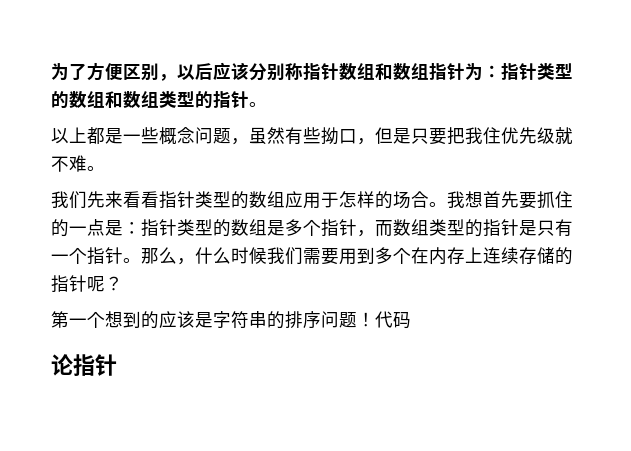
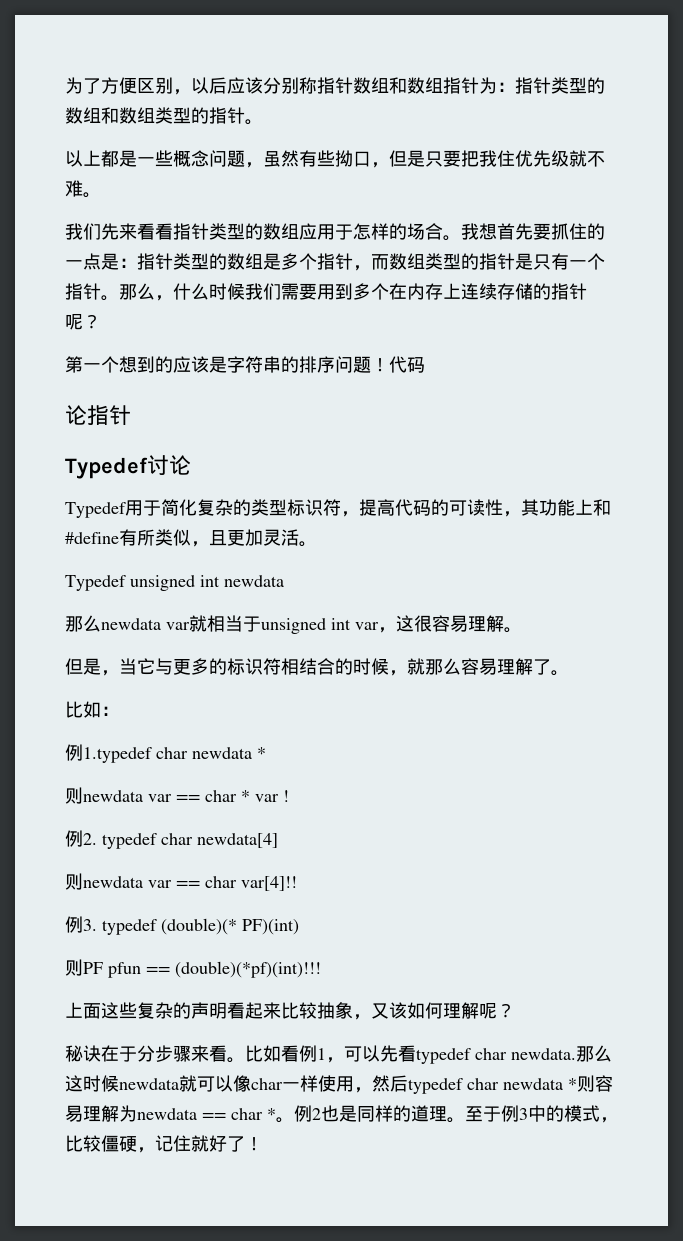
+ Typedef讨论
+ Typedef用于简化复杂的类型标识符，提高代码的可读性，其功能上和#define有所类似，且更加灵活。
+ Typedef unsigned int newdata
+ 那么newdata var就相当于unsigned int var，这很容易理解。
+ 但是，当它与更多的标识符相结合的时候，就那么容易理解了。
+ 比如：
+ 例1.typedef char newdata *
+ 则newdata var == char * var !
+ 例2. typedef char newdata[4]
+ 则newdata var == char var[4]!!
+ 例3. typedef (double)(* PF)(int)
+ 则PF pfun == (double)(*pf)(int)!!!
+ 上面这些复杂的声明看起来比较抽象，又该如何理解呢？
+ 秘诀在于分步骤来看。比如看例1，可以先看typedef char newdata.那么这时候newdata就可以像char一样使用，然后typedef char newdata *则容易理解为newdata == char *。例2也是同样的道理。至于例3中的模式，比较僵硬，记住就好了！

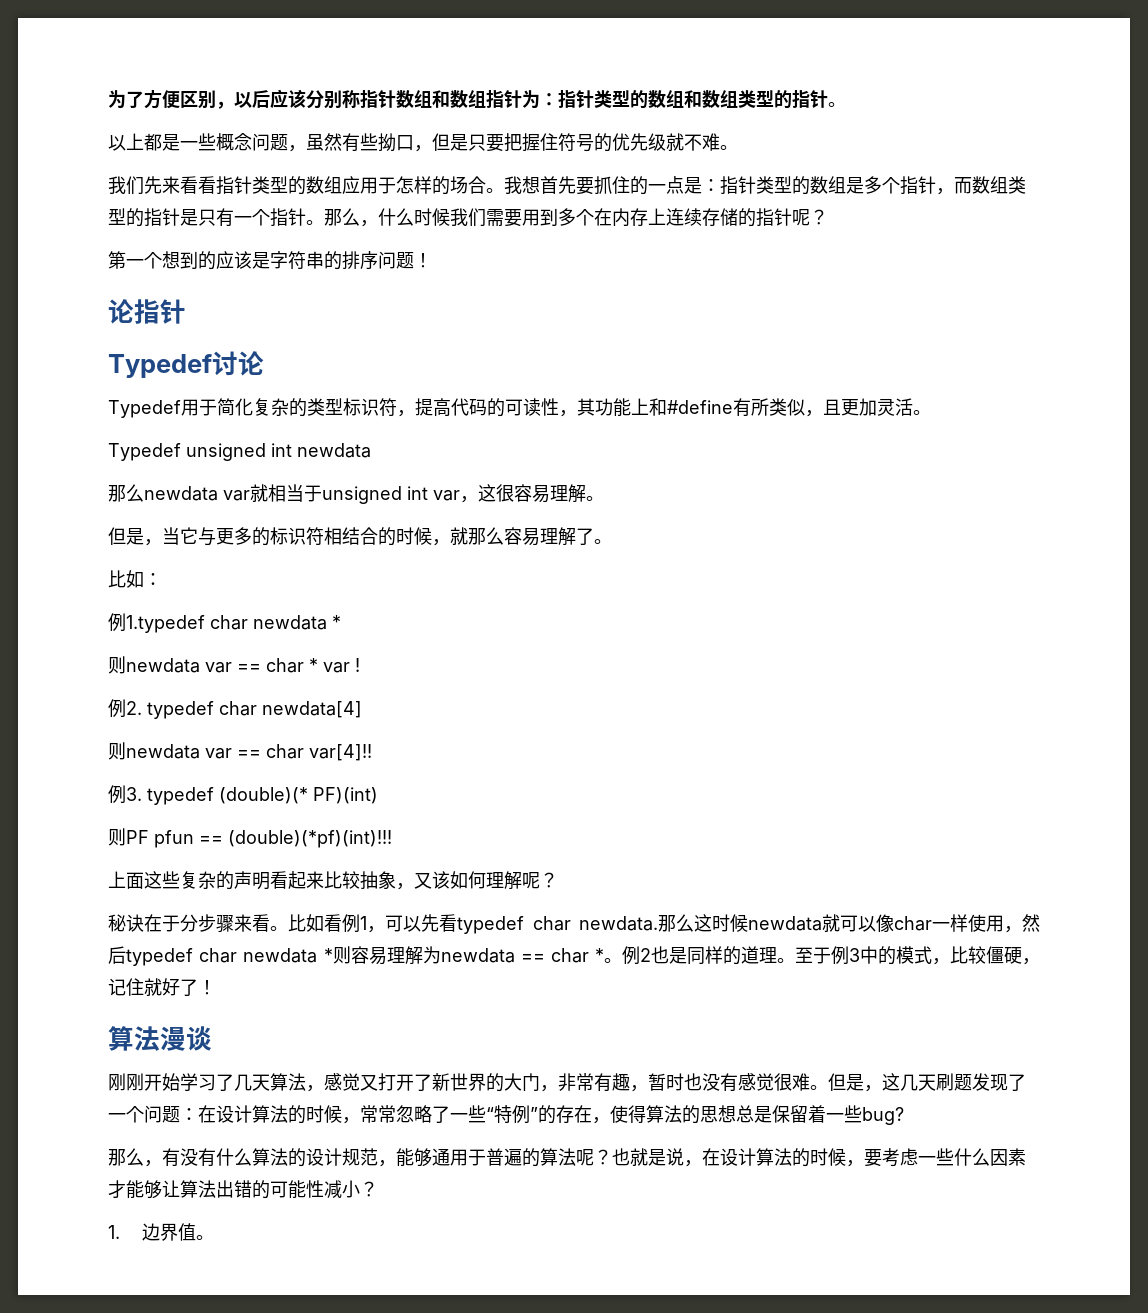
- 以上都是一些概念问题，虽然有些拗口，但是只要把我住优先级就不难。
+ 以上都是一些概念问题，虽然有些拗口，但是只要把握住符号的优先级就不难。
- 第一个想到的应该是字符串的排序问题！代码
+ 第一个想到的应该是字符串的排序问题！
+ 算法漫谈
+ 刚刚开始学习了几天算法，感觉又打开了新世界的大门，非常有趣，暂时也没有感觉很难。但是，这几天刷题发现了一个问题：在设计算法的时候，常常忽略了一些“特例”的存在，使得算法的思想总是保留着一些bug?
+ 那么，有没有什么算法的设计规范，能够通用于普遍的算法呢？也就是说，在设计算法的时候，要考虑一些什么因素才能够让算法出错的可能性减小？
+ 1.边界值。

